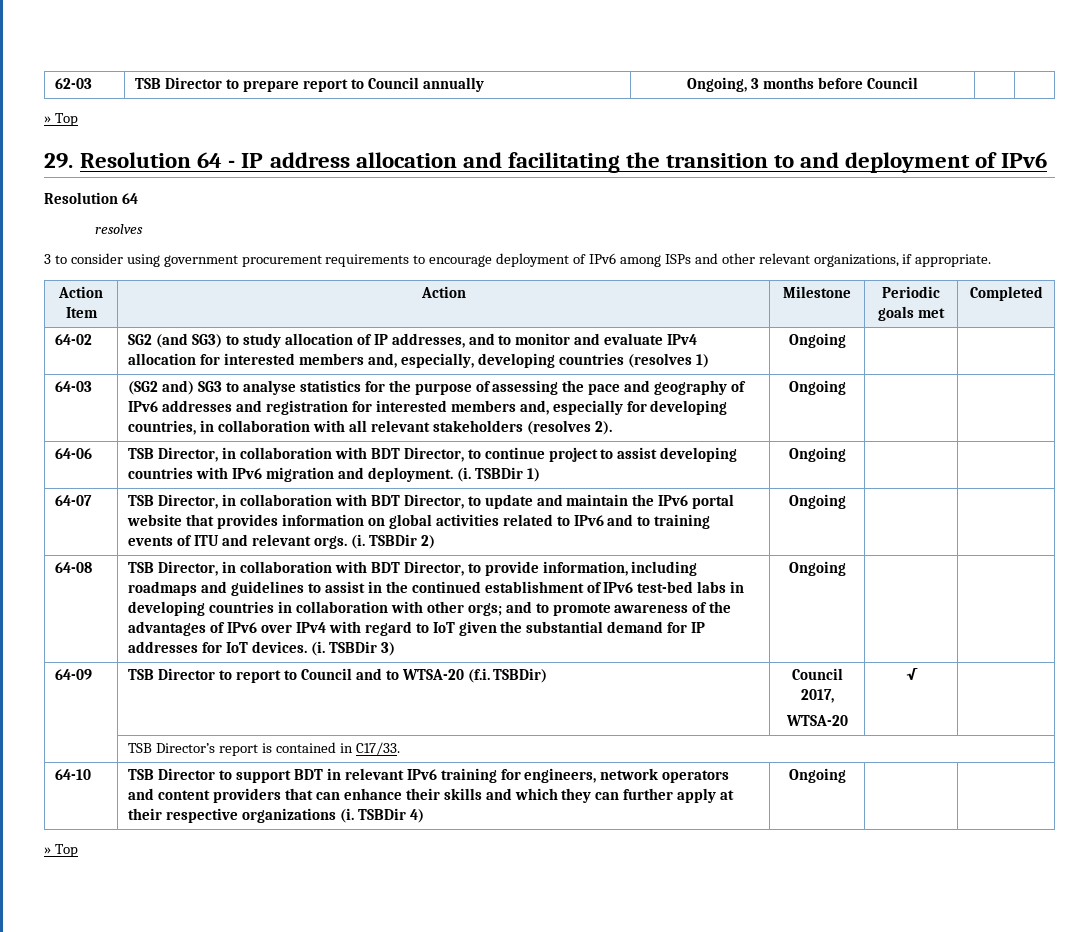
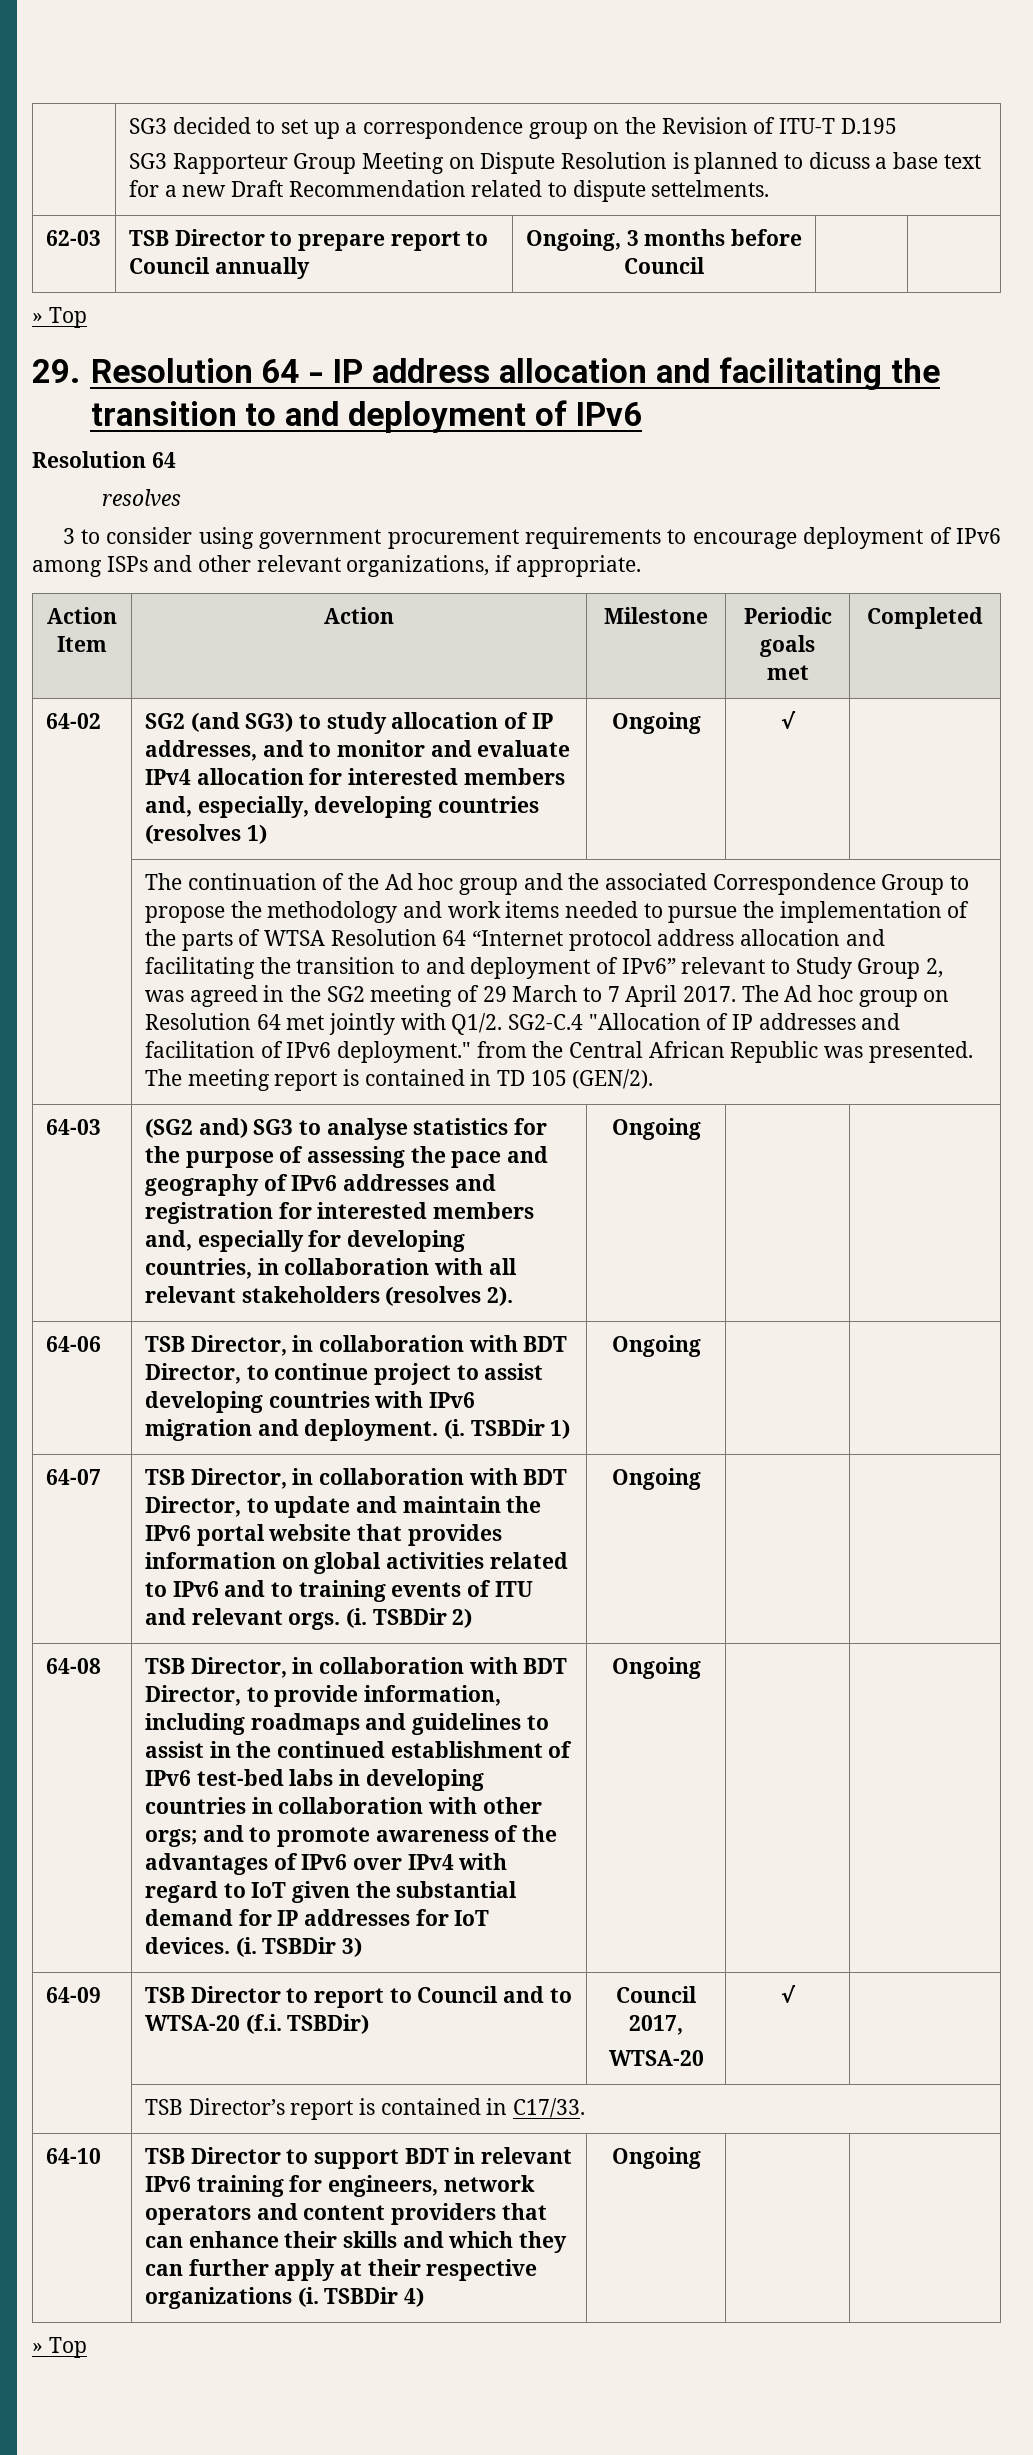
+ | SG3 decided to set up a correspondence group on the Revision of ITU-T D.195
+ SG3 Rapporteur Group Meeting on Dispute Resolution is planned to dicuss a base text for a new Draft Recommendation related to dispute settelments.
- 64-02 | SG2 (and SG3) to study allocation of IP addresses, and to monitor and evaluate IPv4 allocation for interested members and, especially, developing countries (resolves 1) | Ongoing | |
+ 64-02 | SG2 (and SG3) to study allocation of IP addresses, and to monitor and evaluate IPv4 allocation for interested members and, especially, developing countries (resolves 1) | Ongoing | √ |
+ | The continuation of the Ad hoc group and the associated Correspondence Group to propose the methodology and work items needed to pursue the implementation of the parts of WTSA Resolution 64 “Internet protocol address allocation and facilitating the transition to and deployment of IPv6” relevant to Study Group 2, was agreed in the SG2 meeting of 29 March to 7 April 2017. The Ad hoc group on Resolution 64 met jointly with Q1/2. SG2-C.4 "Allocation of IP addresses and facilitation of IPv6 deployment." from the Central African Republic was presented. The meeting report is contained in TD 105 (GEN/2).

